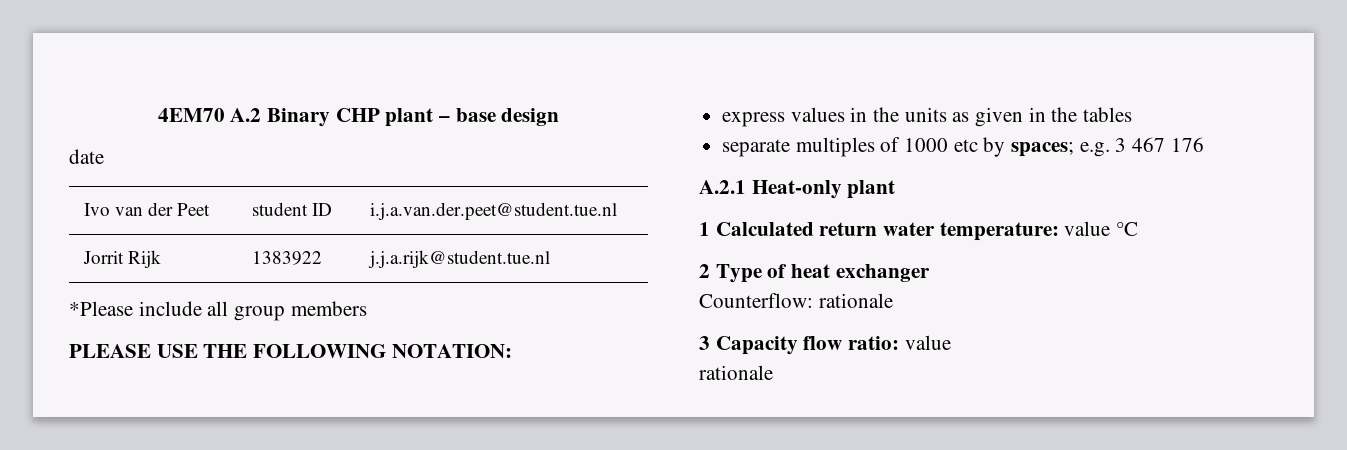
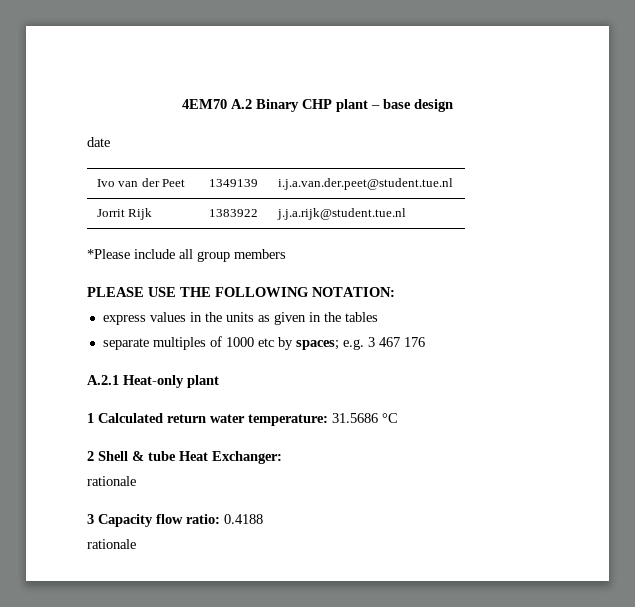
- Ivo van der Peet | student ID | i.j.a.van.der.peet@student.tue.nl
+ Ivo van der Peet | 1349139 | i.j.a.van.der.peet@student.tue.nl
- 1 Calculated return water temperature: value °C
+ 1 Calculated return water temperature: 31.5686 °C
- 2 Type of heat exchanger
- Counterflow: rationale
+ 2 Shell & tube Heat Exchanger:
+ rationale
- 3 Capacity flow ratio: value
+ 3 Capacity flow ratio: 0.4188

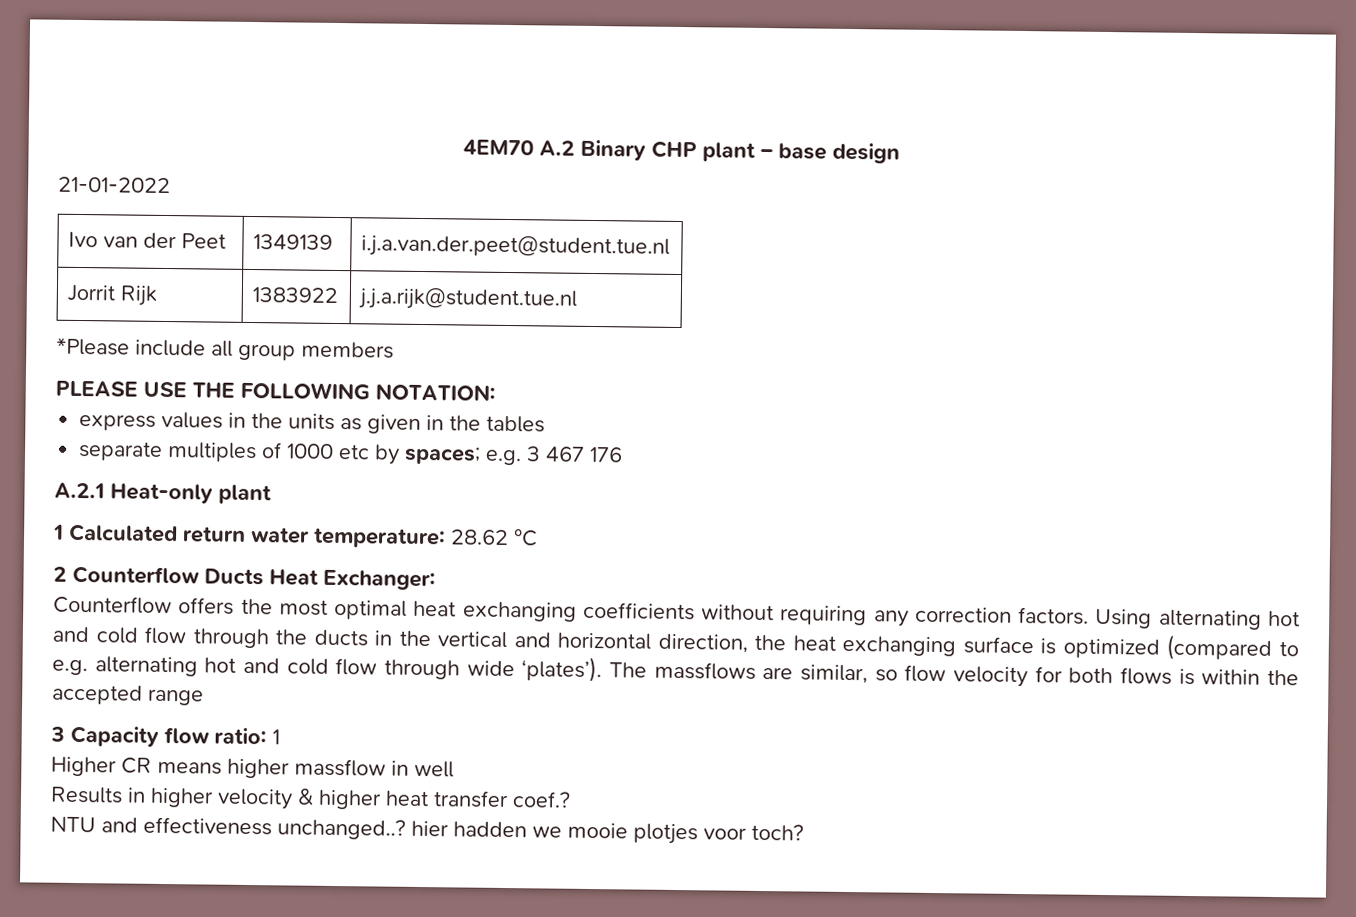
- date
+ 21-01-2022
- 1 Calculated return water temperature: 31.5686 °C
+ 1 Calculated return water temperature: 28.62 °C
- 2 Shell & tube Heat Exchanger:
- rationale
- 3 Capacity flow ratio: 0.4188
- rationale
+ 2 Counterflow Ducts Heat Exchanger:
+ Counterflow offers the most optimal heat exchanging coefficients without requiring any correction factors. Using alternating hot and cold flow through the ducts in the vertical and horizontal direction, the heat exchanging surface is optimized (compared to e.g. alternating hot and cold flow through wide ‘plates’). The massflows are similar, so flow velocity for both flows is within the accepted range
+ 3 Capacity flow ratio: 1
+ Higher CR means higher massflow in well
+ Results in higher velocity & higher heat transfer coef.?
+ NTU and effectiveness unchanged..? hier hadden we mooie plotjes voor toch?

